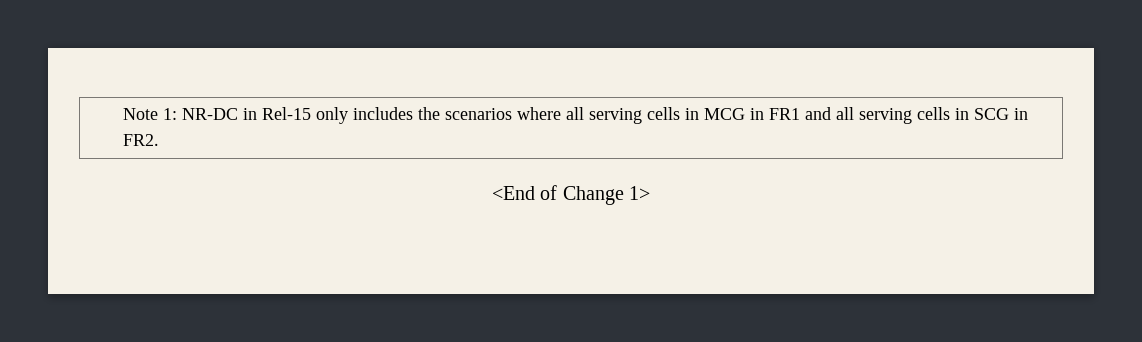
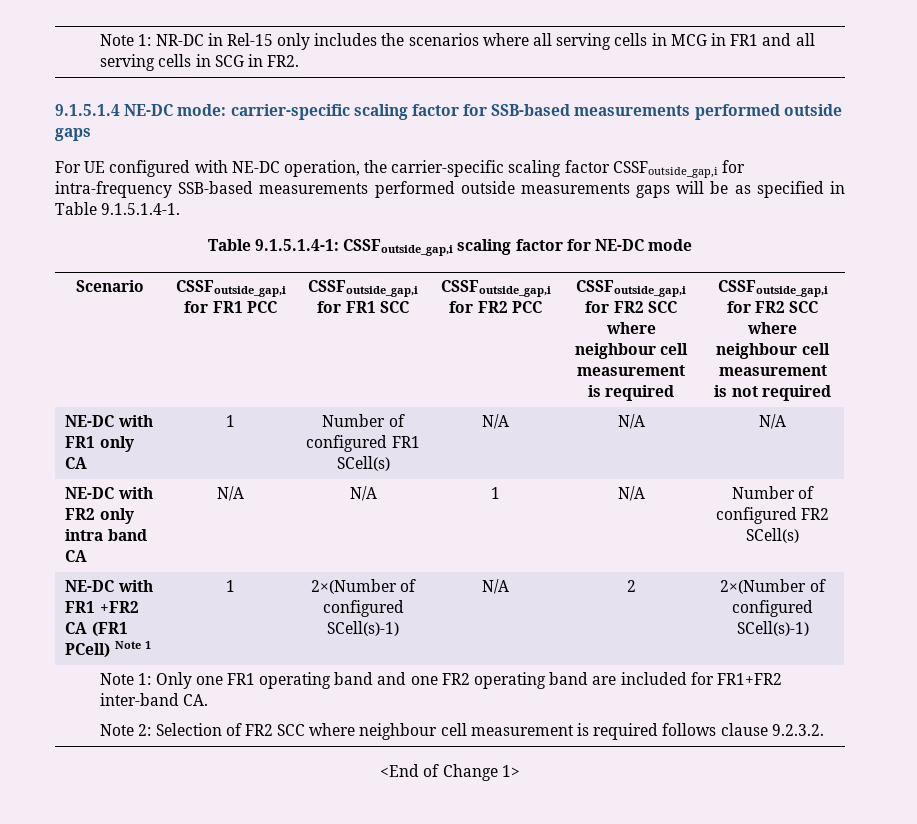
+ 9.1.5.1.4 NE-DC mode: carrier-specific scaling factor for SSB-based measurements performed outside gaps
+ For UE configured with NE-DC operation, the carrier-specific scaling factor CSSFoutside_gap,i for intra-frequency SSB-based measurements performed outside measurements gaps will be as specified in Table 9.1.5.1.4-1.
+ Table 9.1.5.1.4-1: CSSFoutside_gap,i scaling factor for NE-DC mode
+ Scenario | CSSFoutside_gap,i for FR1 PCC | CSSFoutside_gap,i for FR1 SCC | CSSFoutside_gap,i for FR2 PCC | CSSFoutside_gap,i for FR2 SCC where neighbour cell measurement is required | CSSFoutside_gap,i for FR2 SCC where neighbour cell measurement is not required
+ NE-DC with FR1 only CA | 1 | Number of configured FR1 SCell(s) | N/A | N/A | N/A
+ NE-DC with FR2 only intra band CA | N/A | N/A | 1 | N/A | Number of configured FR2 SCell(s)
+ NE-DC with FR1 +FR2 CA (FR1 PCell) Note 1 | 1 | 2×(Number of configured SCell(s)-1) | N/A | 2 | 2×(Number of configured SCell(s)-1)
+ Note 1: Only one FR1 operating band and one FR2 operating band are included for FR1+FR2 inter-band CA.
+ Note 2: Selection of FR2 SCC where neighbour cell measurement is required follows clause 9.2.3.2.

